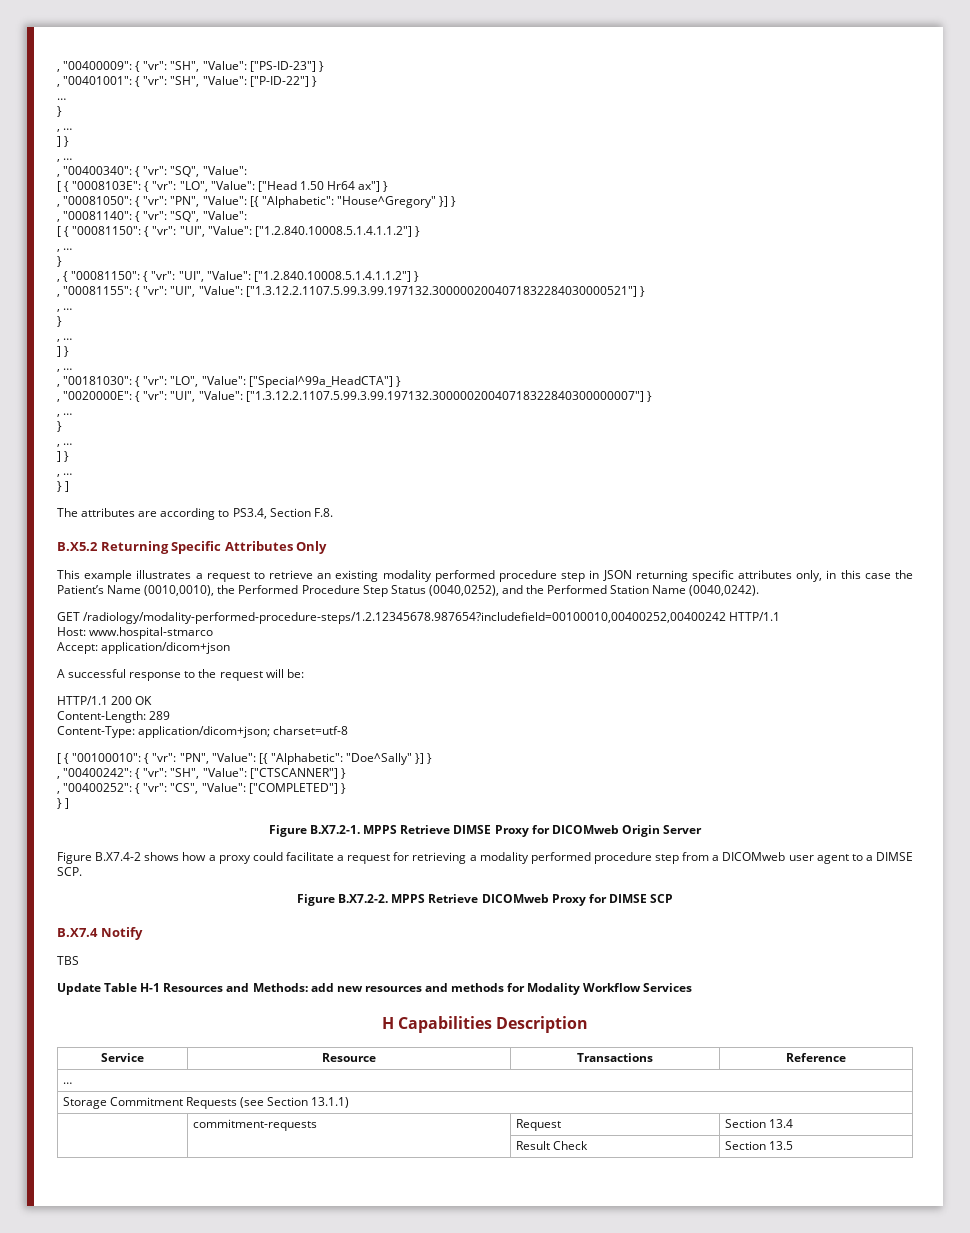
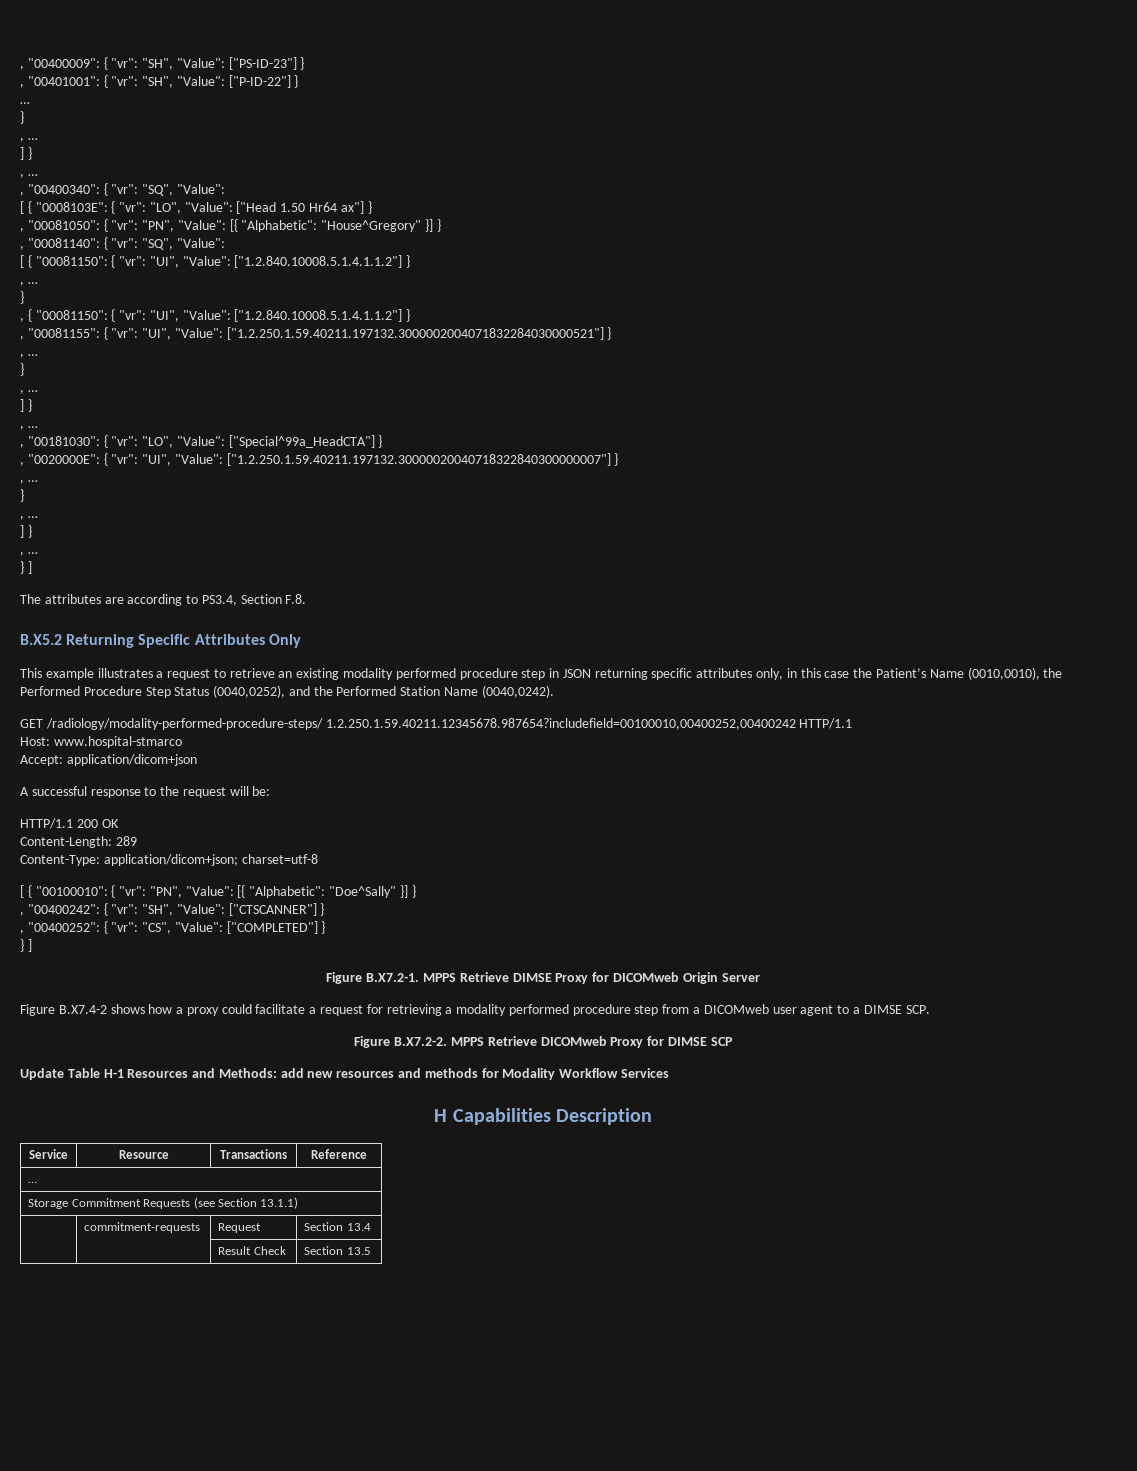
- , "00081155": { "vr": "UI", "Value": ["1.3.12.2.1107.5.99.3.99.197132.3000002004071832284030000521"] }
+ , "00081155": { "vr": "UI", "Value": ["1.2.250.1.59.40211.197132.3000002004071832284030000521"] }
- , "0020000E": { "vr": "UI", "Value": ["1.3.12.2.1107.5.99.3.99.197132.30000020040718322840300000007"] }
+ , "0020000E": { "vr": "UI", "Value": ["1.2.250.1.59.40211.197132.30000020040718322840300000007"] }
- GET /radiology/modality-performed-procedure-steps/1.2.12345678.987654?includefield=00100010,00400252,00400242 HTTP/1.1
+ GET /radiology/modality-performed-procedure-steps/ 1.2.250.1.59.40211.12345678.987654?includefield=00100010,00400252,00400242 HTTP/1.1
- B.X7.4 Notify
- TBS

